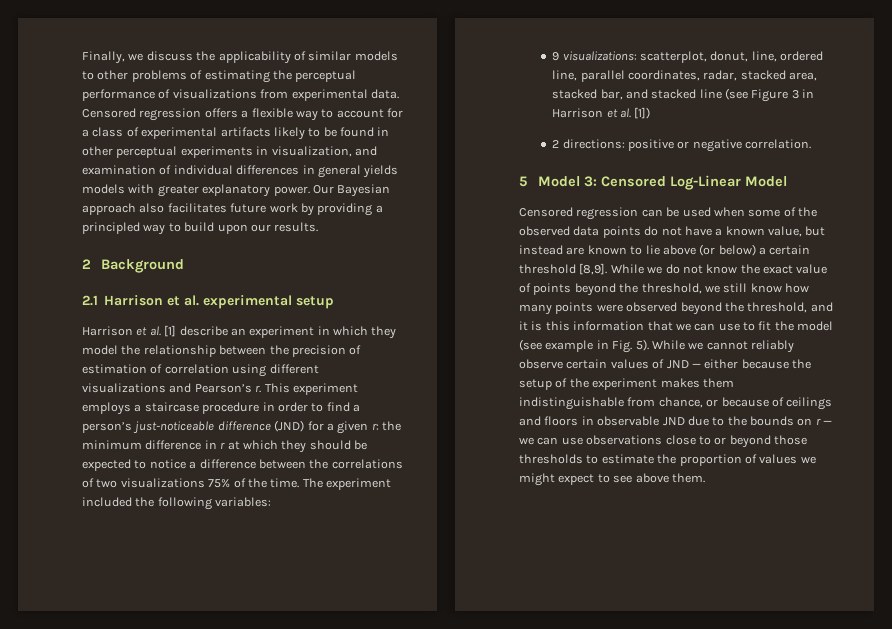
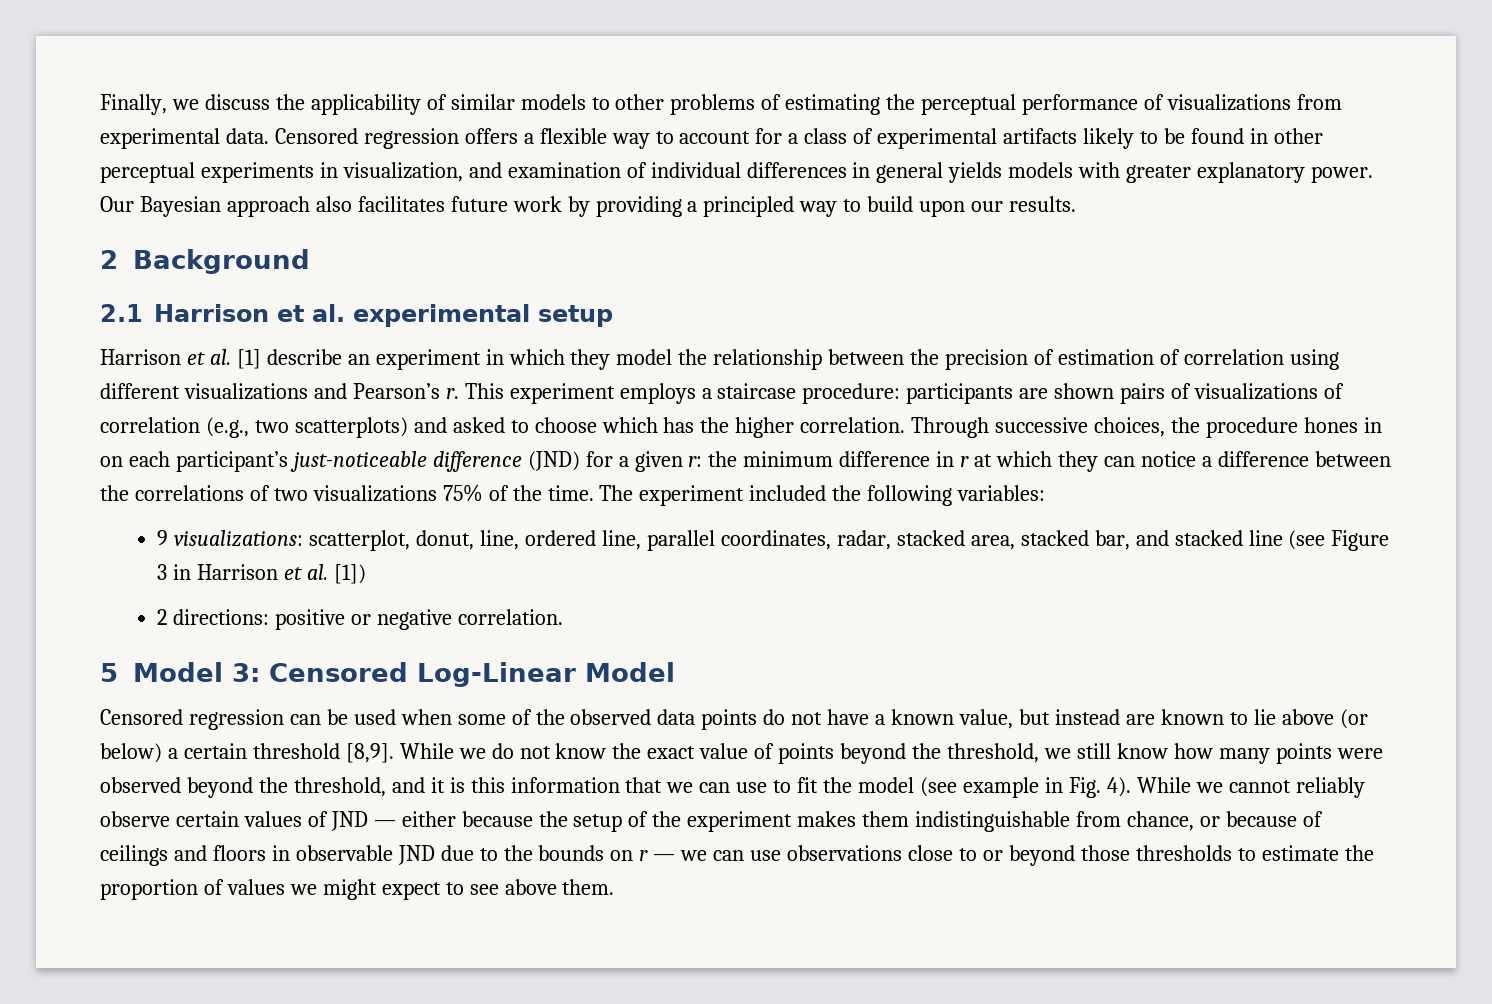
- This experiment employs a staircase procedure in order to find a person’s just-noticeable difference (JND) for a given r: the minimum difference in r at which they should be expected to notice a difference between the correlations of two visualizations 75% of the time.
+ This experiment employs a staircase procedure: participants are shown pairs of visualizations of correlation (e.g., two scatterplots) and asked to choose which has the higher correlation. Through successive choices, the procedure hones in on each participant’s just-noticeable difference (JND) for a given r: the minimum difference in r at which they can notice a difference between the correlations of two visualizations 75% of the time.
- While we do not know the exact value of points beyond the threshold, we still know how many points were observed beyond the threshold, and it is this information that we can use to fit the model (see example in Fig. 5).
+ While we do not know the exact value of points beyond the threshold, we still know how many points were observed beyond the threshold, and it is this information that we can use to fit the model (see example in Fig. 4).

